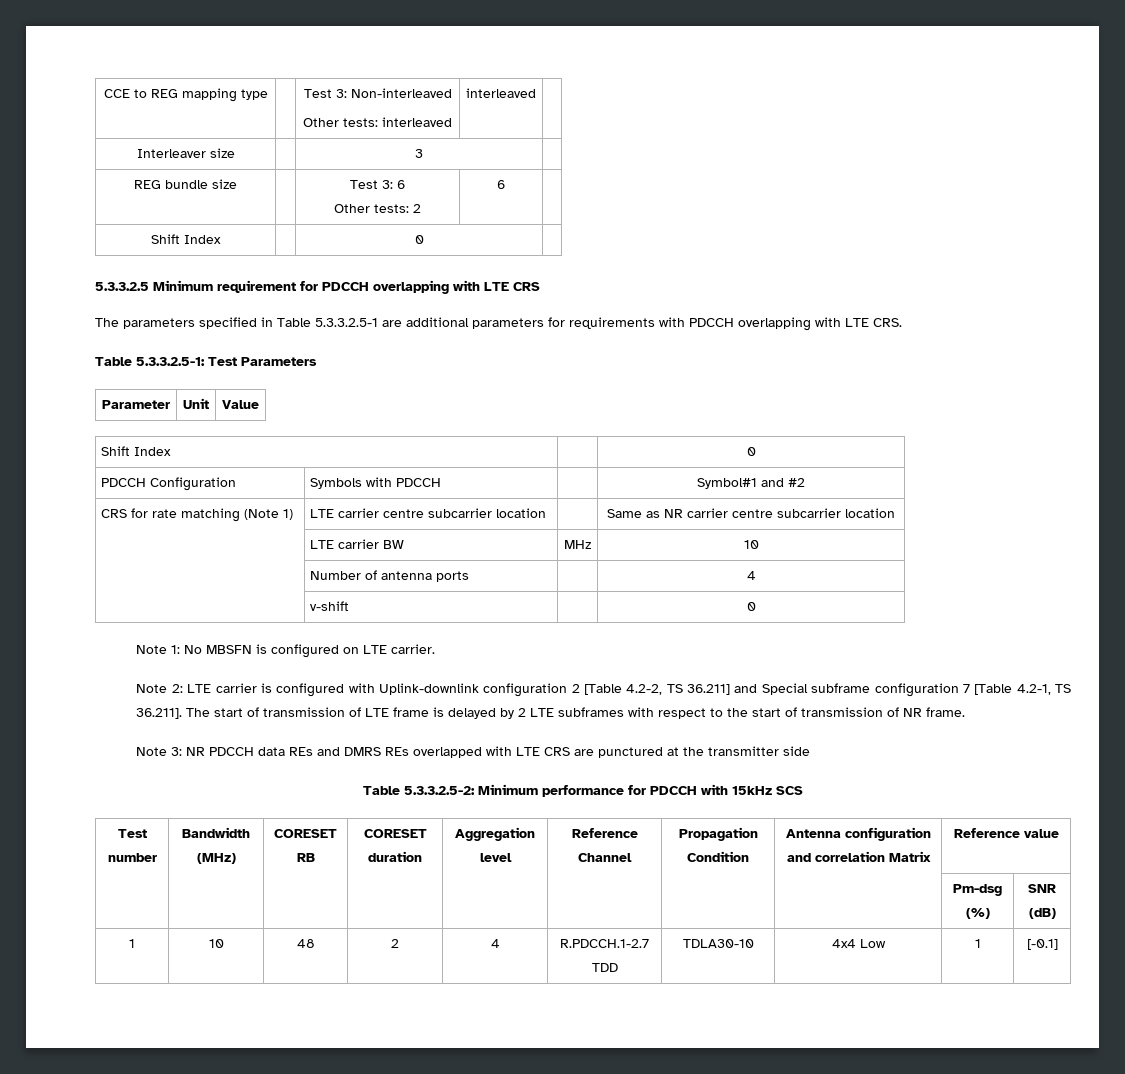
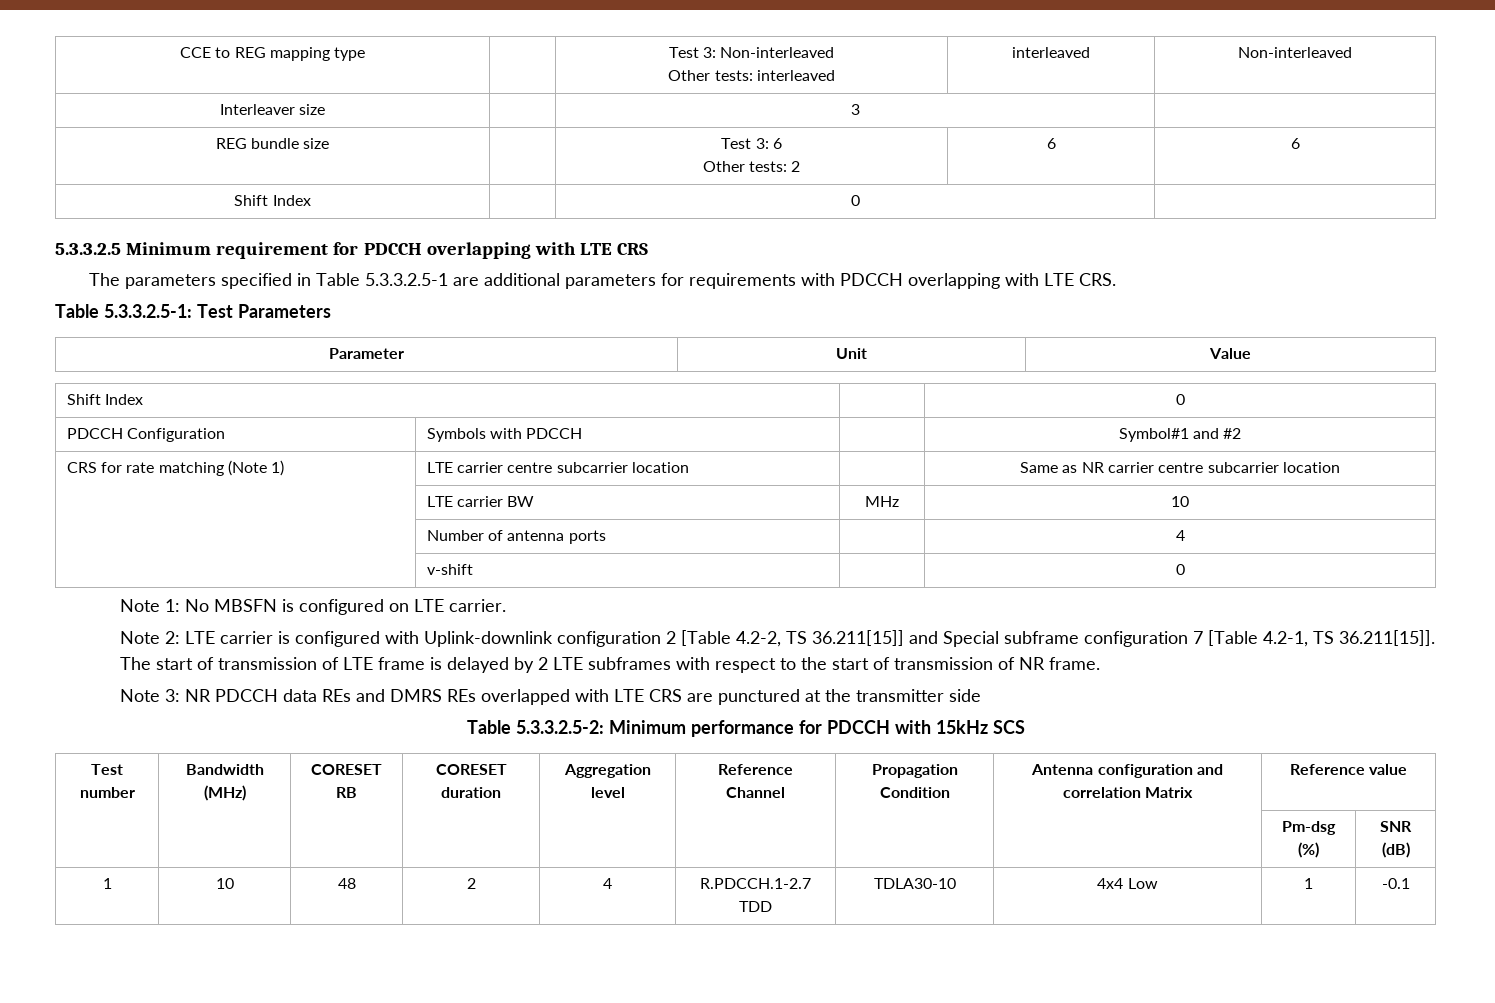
  CCE to REG mapping type | | Test 3: Non-interleaved
- Other tests: interleaved | interleaved |
+ Other tests: interleaved | interleaved | Non-interleaved
  REG bundle size | | Test 3: 6
- Other tests: 2 | 6 |
+ Other tests: 2 | 6 | 6
- Note 2: LTE carrier is configured with Uplink-downlink configuration 2 [Table 4.2-2, TS 36.211] and Special subframe configuration 7 [Table 4.2-1, TS 36.211]. The start of transmission of LTE frame is delayed by 2 LTE subframes with respect to the start of transmission of NR frame.
+ Note 2: LTE carrier is configured with Uplink-downlink configuration 2 [Table 4.2-2, TS 36.211[15]] and Special subframe configuration 7 [Table 4.2-1, TS 36.211[15]]. The start of transmission of LTE frame is delayed by 2 LTE subframes with respect to the start of transmission of NR frame.
- 1 | 10 | 48 | 2 | 4 | R.PDCCH.1-2.7 TDD | TDLA30-10 | 4x4 Low | 1 | [-0.1]
+ 1 | 10 | 48 | 2 | 4 | R.PDCCH.1-2.7 TDD | TDLA30-10 | 4x4 Low | 1 | -0.1

